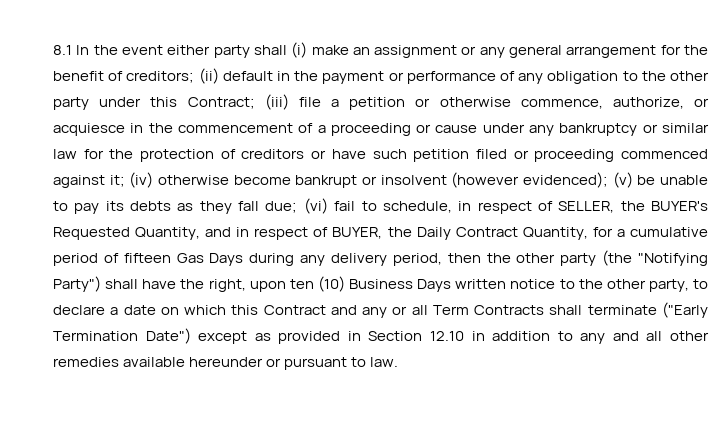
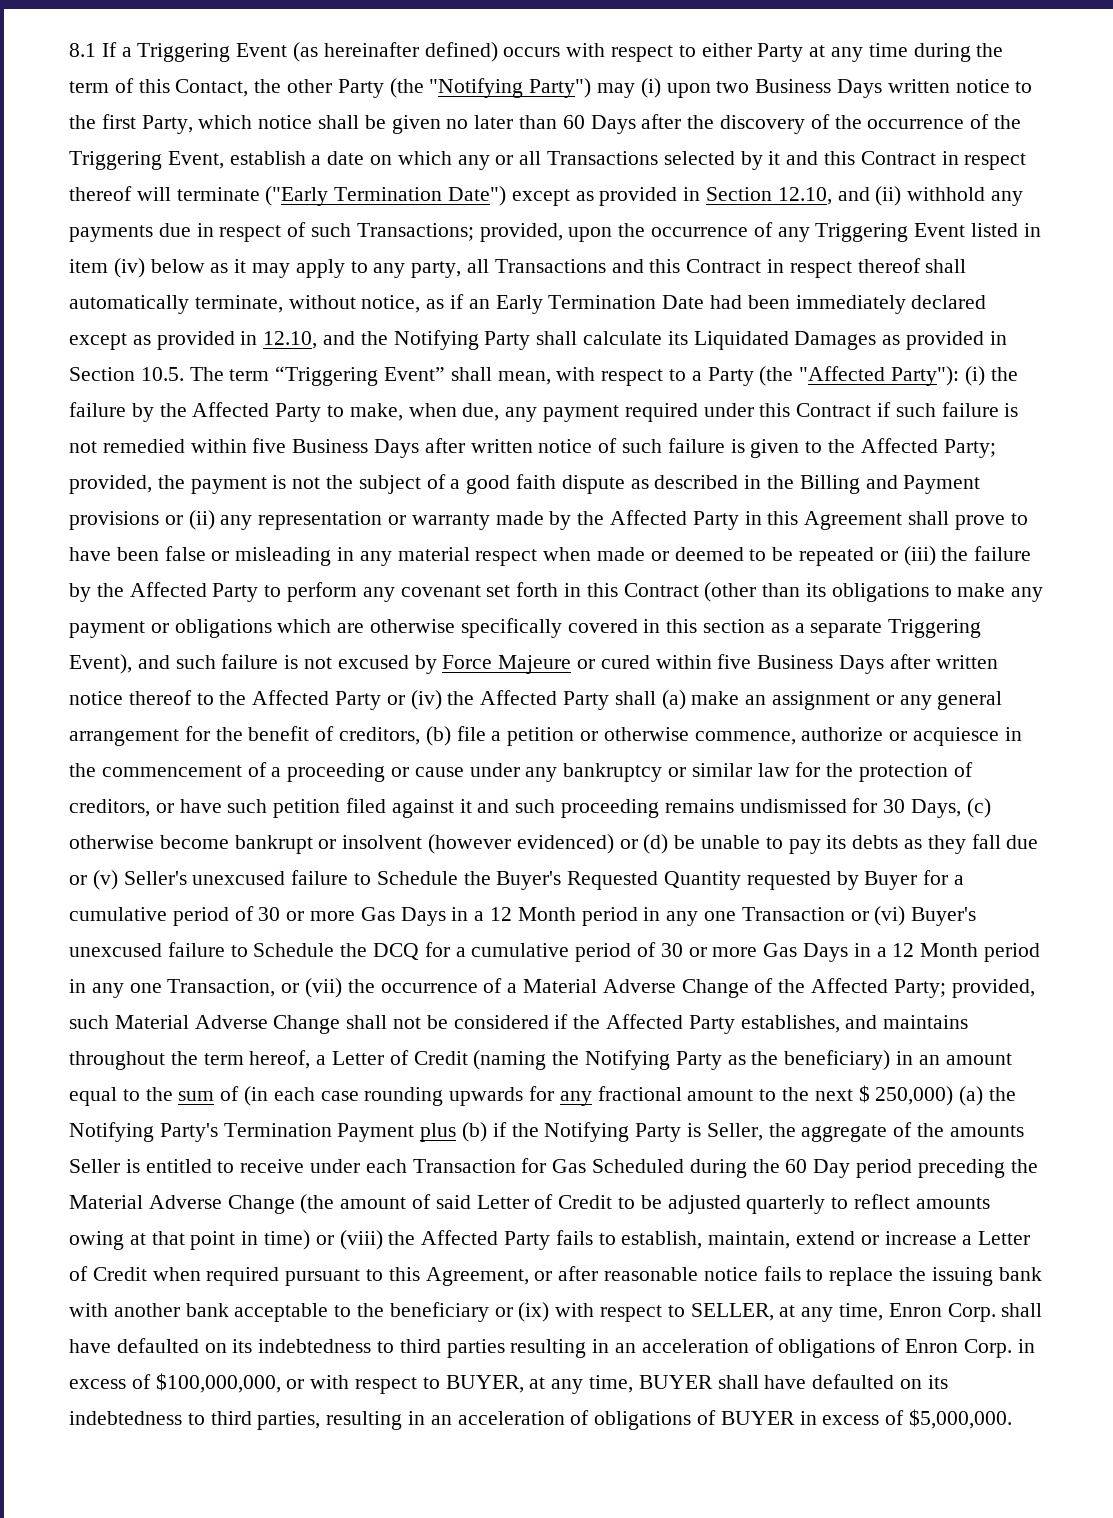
- 8.1 In the event either party shall (i) make an assignment or any general arrangement for the benefit of creditors; (ii) default in the payment or performance of any obligation to the other party under this Contract; (iii) file a petition or otherwise commence, authorize, or acquiesce in the commencement of a proceeding or cause under any bankruptcy or similar law for the protection of creditors or have such petition filed or proceeding commenced against it; (iv) otherwise become bankrupt or insolvent (however evidenced); (v) be unable to pay its debts as they fall due; (vi) fail to schedule, in respect of SELLER, the BUYER's Requested Quantity, and in respect of BUYER, the Daily Contract Quantity, for a cumulative period of fifteen Gas Days during any delivery period, then the other party (the "Notifying Party") shall have the right, upon ten (10) Business Days written notice to the other party, to declare a date on which this Contract and any or all Term Contracts shall terminate ("Early Termination Date") except as provided in Section 12.10 in addition to any and all other remedies available hereunder or pursuant to law.
+ 8.1 If a Triggering Event (as hereinafter defined) occurs with respect to either Party at any time during the term of this Contact, the other Party (the "Notifying Party") may (i) upon two Business Days written notice to the first Party, which notice shall be given no later than 60 Days after the discovery of the occurrence of the Triggering Event, establish a date on which any or all Transactions selected by it and this Contract in respect thereof will terminate ("Early Termination Date") except as provided in Section 12.10, and (ii) withhold any payments due in respect of such Transactions; provided, upon the occurrence of any Triggering Event listed in item (iv) below as it may apply to any party, all Transactions and this Contract in respect thereof shall automatically terminate, without notice, as if an Early Termination Date had been immediately declared except as provided in 12.10, and the Notifying Party shall calculate its Liquidated Damages as provided in Section 10.5. The term “Triggering Event” shall mean, with respect to a Party (the "Affected Party"): (i) the failure by the Affected Party to make, when due, any payment required under this Contract if such failure is not remedied within five Business Days after written notice of such failure is given to the Affected Party; provided, the payment is not the subject of a good faith dispute as described in the Billing and Payment provisions or (ii) any representation or warranty made by the Affected Party in this Agreement shall prove to have been false or misleading in any material respect when made or deemed to be repeated or (iii) the failure by the Affected Party to perform any covenant set forth in this Contract (other than its obligations to make any payment or obligations which are otherwise specifically covered in this section as a separate Triggering Event), and such failure is not excused by Force Majeure or cured within five Business Days after written notice thereof to the Affected Party or (iv) the Affected Party shall (a) make an assignment or any general arrangement for the benefit of creditors, (b) file a petition or otherwise commence, authorize or acquiesce in the commencement of a proceeding or cause under any bankruptcy or similar law for the protection of creditors, or have such petition filed against it and such proceeding remains undismissed for 30 Days, (c) otherwise become bankrupt or insolvent (however evidenced) or (d) be unable to pay its debts as they fall due or (v) Seller's unexcused failure to Schedule the Buyer's Requested Quantity requested by Buyer for a cumulative period of 30 or more Gas Days in a 12 Month period in any one Transaction or (vi) Buyer's unexcused failure to Schedule the DCQ for a cumulative period of 30 or more Gas Days in a 12 Month period in any one Transaction, or (vii) the occurrence of a Material Adverse Change of the Affected Party; provided, such Material Adverse Change shall not be considered if the Affected Party establishes, and maintains throughout the term hereof, a Letter of Credit (naming the Notifying Party as the beneficiary) in an amount equal to the sum of (in each case rounding upwards for any fractional amount to the next $ 250,000) (a) the Notifying Party's Termination Payment plus (b) if the Notifying Party is Seller, the aggregate of the amounts Seller is entitled to receive under each Transaction for Gas Scheduled during the 60 Day period preceding the Material Adverse Change (the amount of said Letter of Credit to be adjusted quarterly to reflect amounts owing at that point in time) or (viii) the Affected Party fails to establish, maintain, extend or increase a Letter of Credit when required pursuant to this Agreement, or after reasonable notice fails to replace the issuing bank with another bank acceptable to the beneficiary or (ix) with respect to SELLER, at any time, Enron Corp. shall have defaulted on its indebtedness to third parties resulting in an acceleration of obligations of Enron Corp. in excess of $100,000,000, or with respect to BUYER, at any time, BUYER shall have defaulted on its indebtedness to third parties, resulting in an acceleration of obligations of BUYER in excess of $5,000,000.

